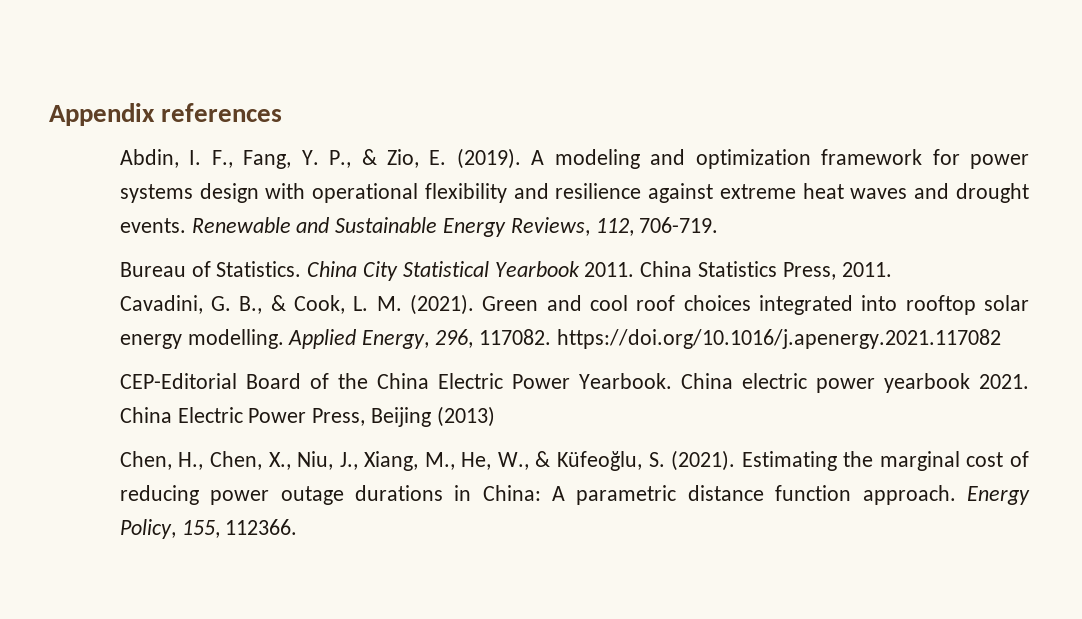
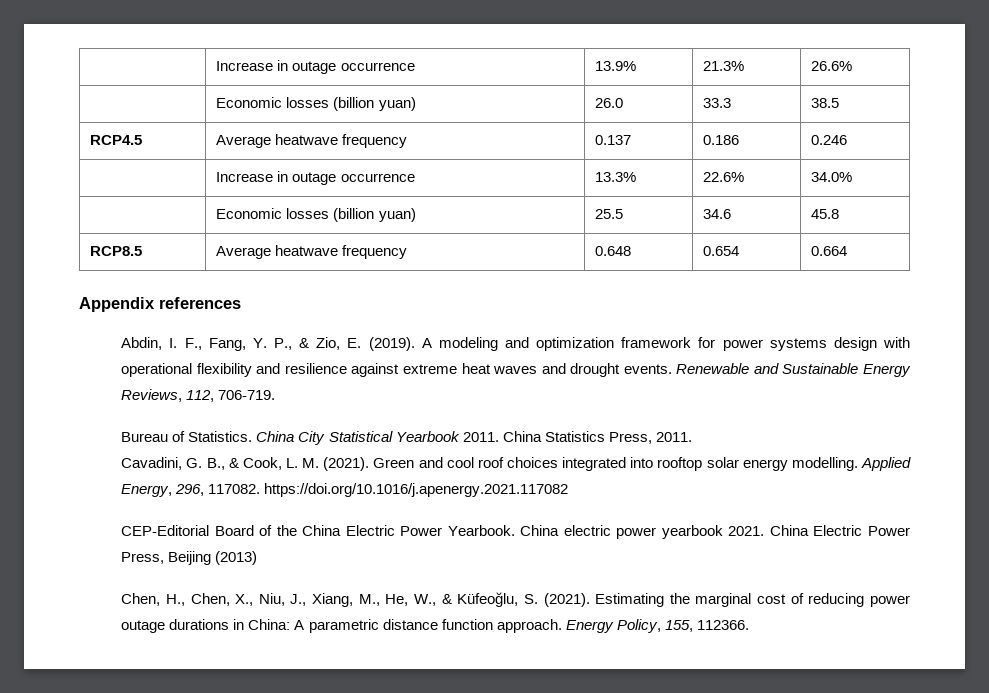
+ | Increase in outage occurrence | 13.9% | 21.3% | 26.6%
+ | Economic losses (billion yuan) | 26.0 | 33.3 | 38.5
+ RCP4.5 | Average heatwave frequency | 0.137 | 0.186 | 0.246
+ | Increase in outage occurrence | 13.3% | 22.6% | 34.0%
+ | Economic losses (billion yuan) | 25.5 | 34.6 | 45.8
+ RCP8.5 | Average heatwave frequency | 0.648 | 0.654 | 0.664

